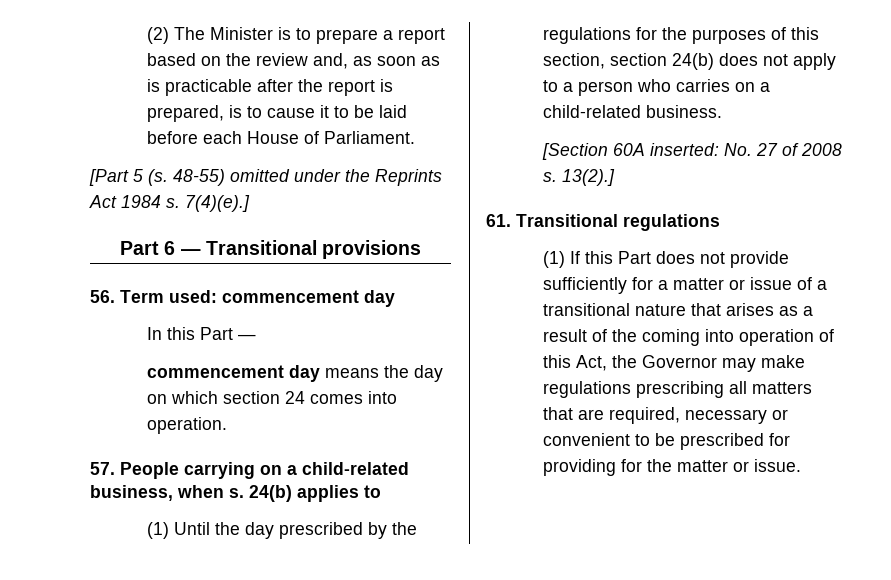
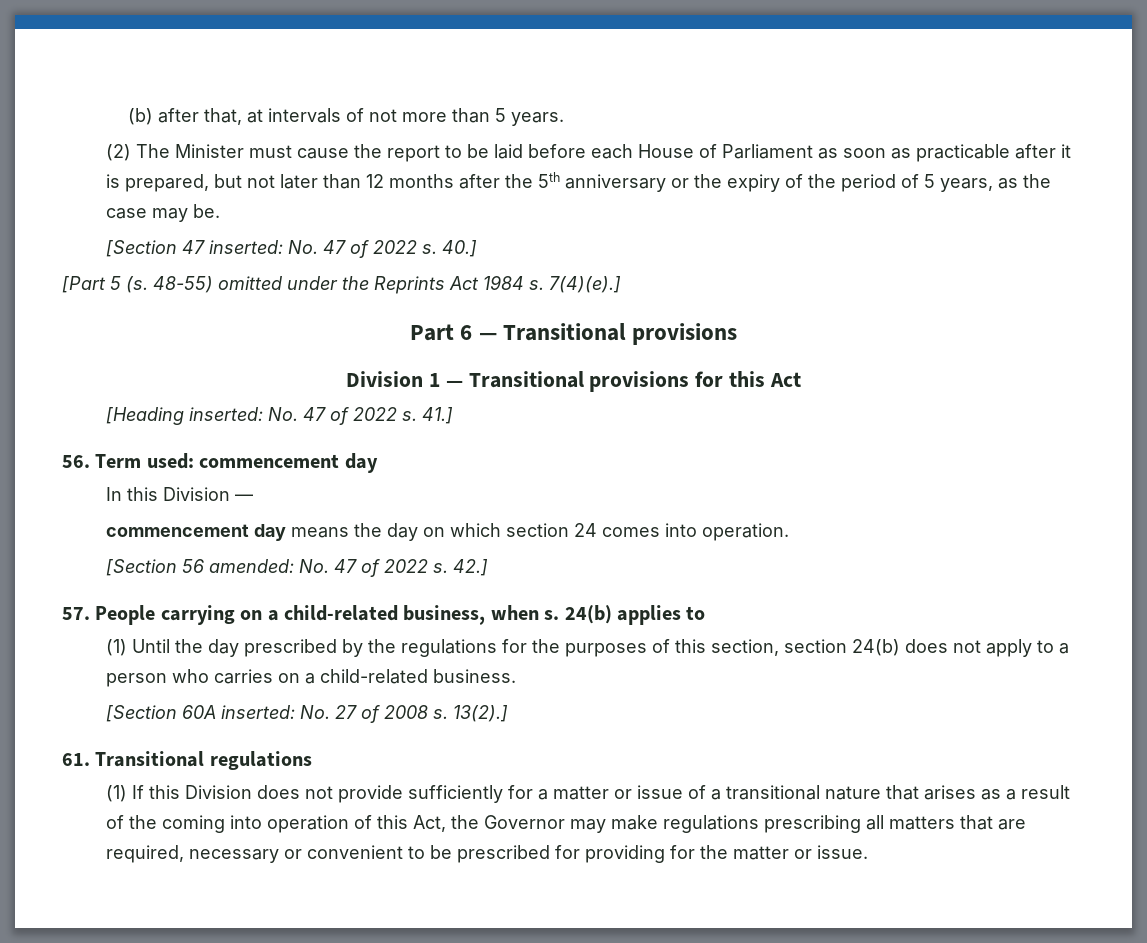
- (2) The Minister is to prepare a report based on the review and, as soon as is practicable after the report is prepared, is to cause it to be laid before each House of Parliament.
+ (b) after that, at intervals of not more than 5 years.
+ (2) The Minister must cause the report to be laid before each House of Parliament as soon as practicable after it is prepared, but not later than 12 months after the 5th anniversary or the expiry of the period of 5 years, as the case may be.
+ [Section 47 inserted: No. 47 of 2022 s. 40.]
+ Division 1 — Transitional provisions for this Act
+ [Heading inserted: No. 47 of 2022 s. 41.]
- In this Part —
+ In this Division —
+ [Section 56 amended: No. 47 of 2022 s. 42.]
- (1) If this Part does not provide sufficiently for a matter or issue of a transitional nature that arises as a result of the coming into operation of this Act, the Governor may make regulations prescribing all matters that are required, necessary or convenient to be prescribed for providing for the matter or issue.
+ (1) If this Division does not provide sufficiently for a matter or issue of a transitional nature that arises as a result of the coming into operation of this Act, the Governor may make regulations prescribing all matters that are required, necessary or convenient to be prescribed for providing for the matter or issue.

